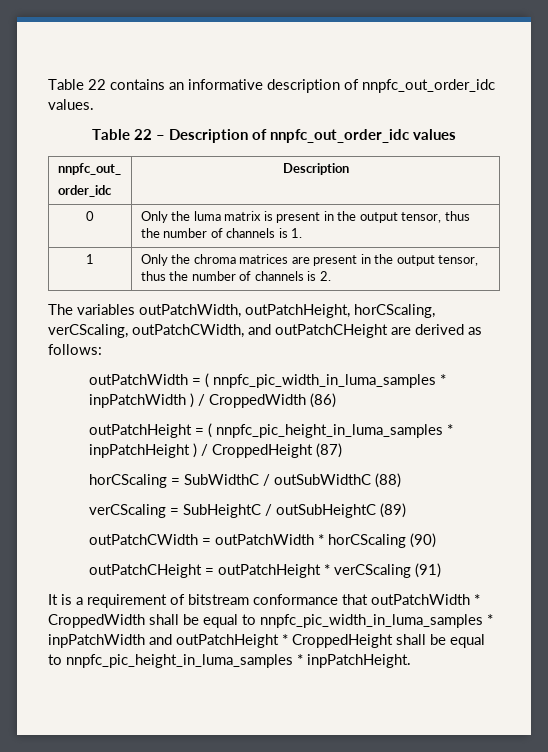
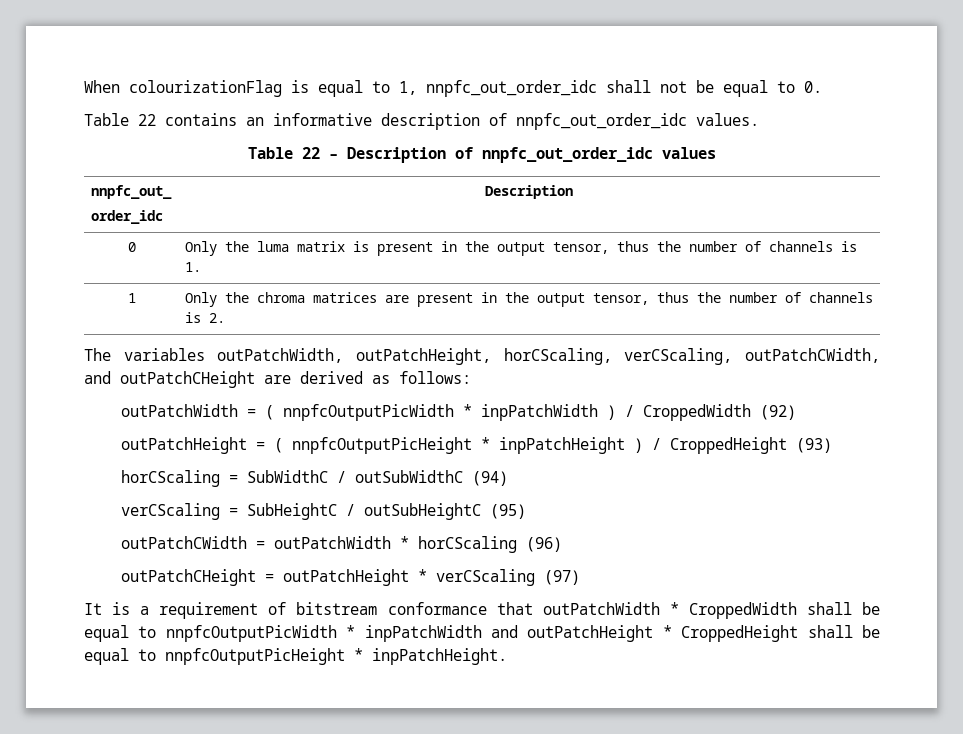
+ When colourizationFlag is equal to 1, nnpfc_out_order_idc shall not be equal to 0.
- outPatchWidth = ( nnpfc_pic_width_in_luma_samples * inpPatchWidth ) / CroppedWidth (86)
+ outPatchWidth = ( nnpfcOutputPicWidth * inpPatchWidth ) / CroppedWidth (92)
- outPatchHeight = ( nnpfc_pic_height_in_luma_samples * inpPatchHeight ) / CroppedHeight (87)
+ outPatchHeight = ( nnpfcOutputPicHeight * inpPatchHeight ) / CroppedHeight (93)
- horCScaling = SubWidthC / outSubWidthC (88)
+ horCScaling = SubWidthC / outSubWidthC (94)
- verCScaling = SubHeightC / outSubHeightC (89)
+ verCScaling = SubHeightC / outSubHeightC (95)
- outPatchCWidth = outPatchWidth * horCScaling (90)
+ outPatchCWidth = outPatchWidth * horCScaling (96)
- outPatchCHeight = outPatchHeight * verCScaling (91)
+ outPatchCHeight = outPatchHeight * verCScaling (97)
- It is a requirement of bitstream conformance that outPatchWidth * CroppedWidth shall be equal to nnpfc_pic_width_in_luma_samples * inpPatchWidth and outPatchHeight * CroppedHeight shall be equal to nnpfc_pic_height_in_luma_samples * inpPatchHeight.
+ It is a requirement of bitstream conformance that outPatchWidth * CroppedWidth shall be equal to nnpfcOutputPicWidth * inpPatchWidth and outPatchHeight * CroppedHeight shall be equal to nnpfcOutputPicHeight * inpPatchHeight.

